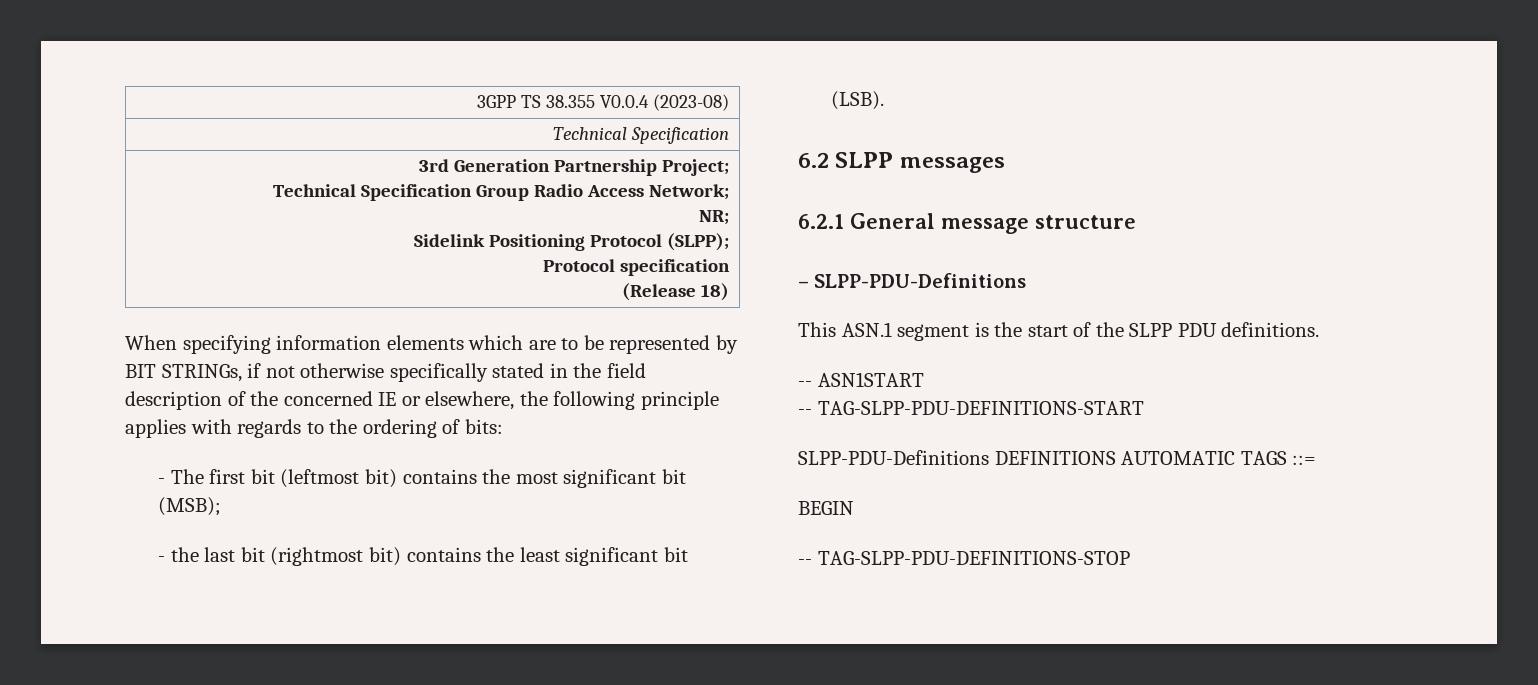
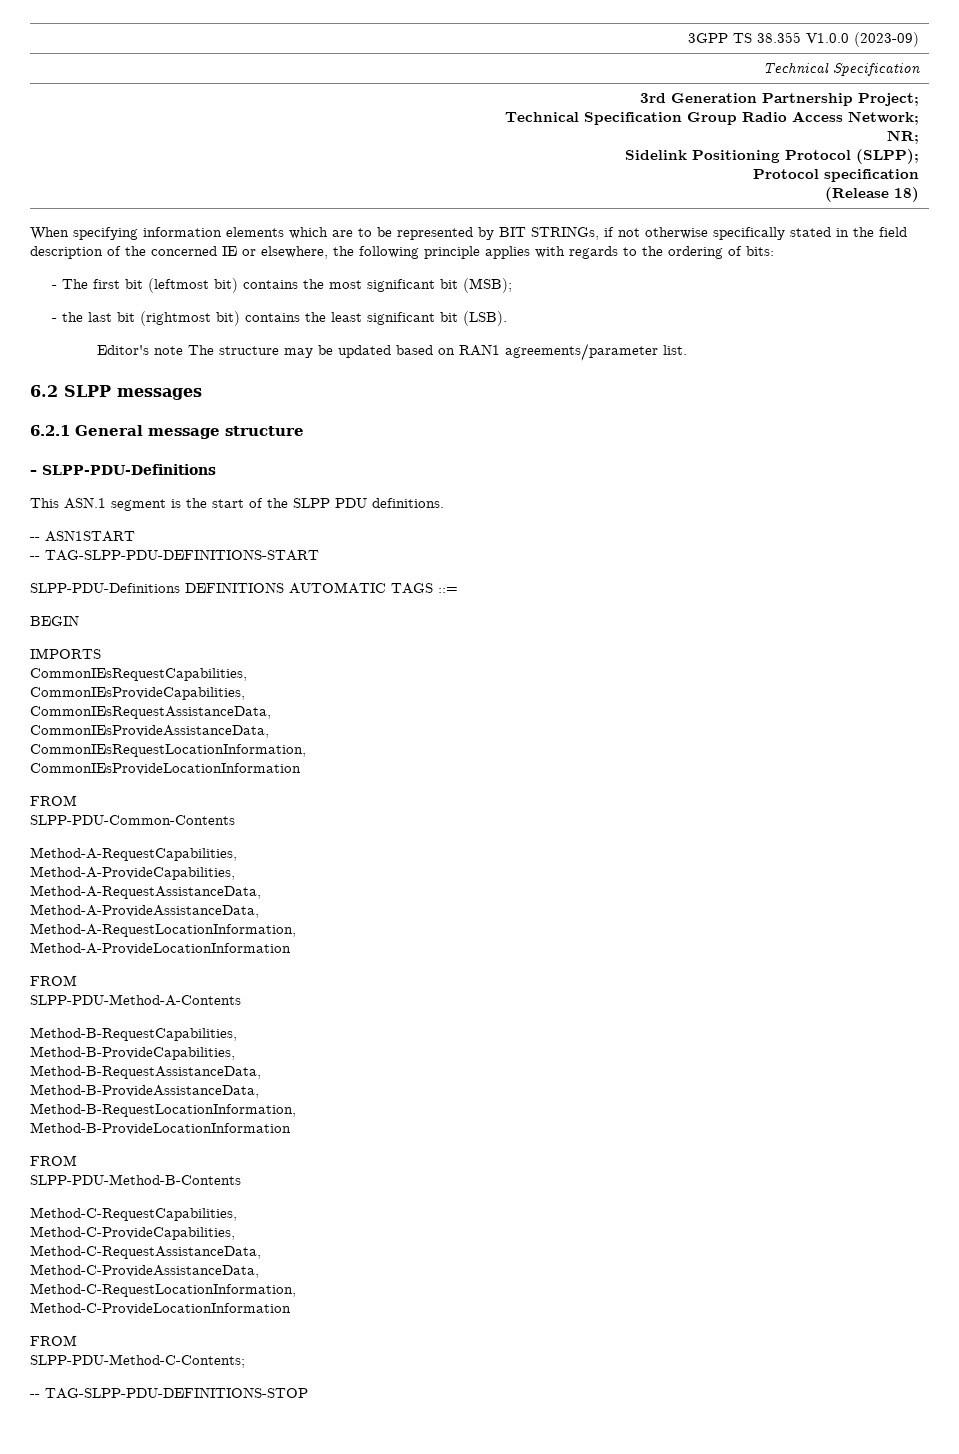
- 3GPP TS 38.355 V0.0.4 (2023-08)
+ 3GPP TS 38.355 V1.0.0 (2023-09)
+ Editor's note The structure may be updated based on RAN1 agreements/parameter list.
+ IMPORTS
+ CommonIEsRequestCapabilities,
+ CommonIEsProvideCapabilities,
+ CommonIEsRequestAssistanceData,
+ CommonIEsProvideAssistanceData,
+ CommonIEsRequestLocationInformation,
+ CommonIEsProvideLocationInformation
+ FROM
+ SLPP-PDU-Common-Contents
+ Method-A-RequestCapabilities,
+ Method-A-ProvideCapabilities,
+ Method-A-RequestAssistanceData,
+ Method-A-ProvideAssistanceData,
+ Method-A-RequestLocationInformation,
+ Method-A-ProvideLocationInformation
+ FROM
+ SLPP-PDU-Method-A-Contents
+ Method-B-RequestCapabilities,
+ Method-B-ProvideCapabilities,
+ Method-B-RequestAssistanceData,
+ Method-B-ProvideAssistanceData,
+ Method-B-RequestLocationInformation,
+ Method-B-ProvideLocationInformation
+ FROM
+ SLPP-PDU-Method-B-Contents
+ Method-C-RequestCapabilities,
+ Method-C-ProvideCapabilities,
+ Method-C-RequestAssistanceData,
+ Method-C-ProvideAssistanceData,
+ Method-C-RequestLocationInformation,
+ Method-C-ProvideLocationInformation
+ FROM
+ SLPP-PDU-Method-C-Contents;

